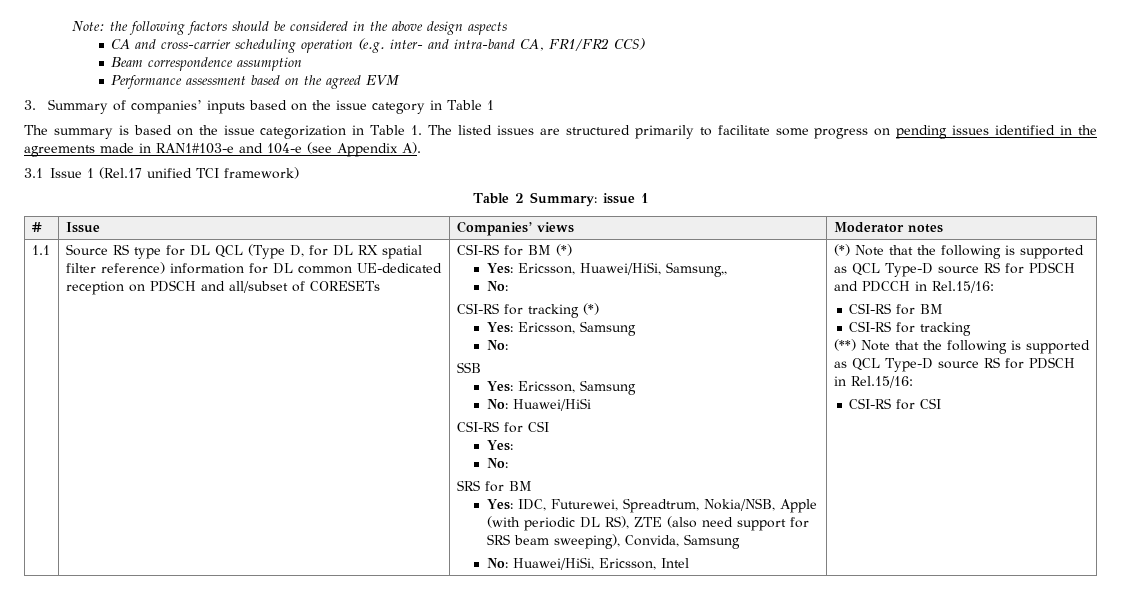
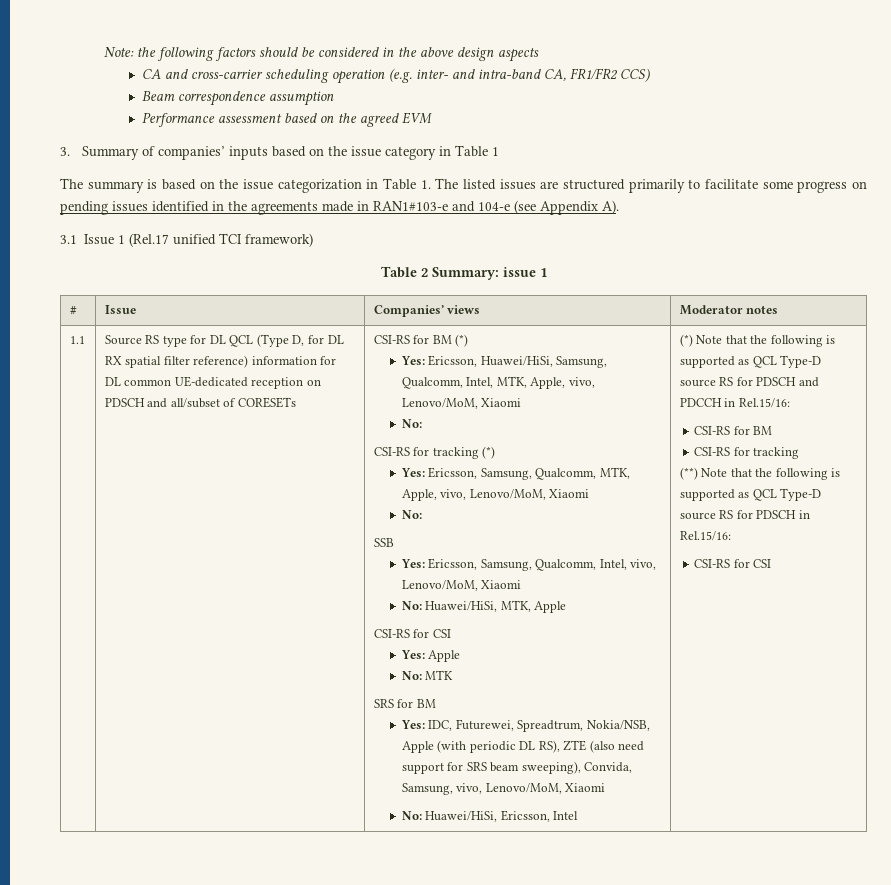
- Yes: Ericsson, Huawei/HiSi, Samsung,,
+ Yes: Ericsson, Huawei/HiSi, Samsung, Qualcomm, Intel, MTK, Apple, vivo, Lenovo/MoM, Xiaomi
  CSI-RS for tracking (*)
- Yes: Ericsson, Samsung
+ Yes: Ericsson, Samsung, Qualcomm, MTK, Apple, vivo, Lenovo/MoM, Xiaomi
  No:
  SSB
- Yes: Ericsson, Samsung
- No: Huawei/HiSi
+ Yes: Ericsson, Samsung, Qualcomm, Intel, vivo, Lenovo/MoM, Xiaomi
+ No: Huawei/HiSi, MTK, Apple
  CSI-RS for CSI
- Yes:
- No:
+ Yes: Apple
+ No: MTK
- Yes: IDC, Futurewei, Spreadtrum, Nokia/NSB, Apple (with periodic DL RS), ZTE (also need support for SRS beam sweeping), Convida, Samsung
+ Yes: IDC, Futurewei, Spreadtrum, Nokia/NSB, Apple (with periodic DL RS), ZTE (also need support for SRS beam sweeping), Convida, Samsung, vivo, Lenovo/MoM, Xiaomi

